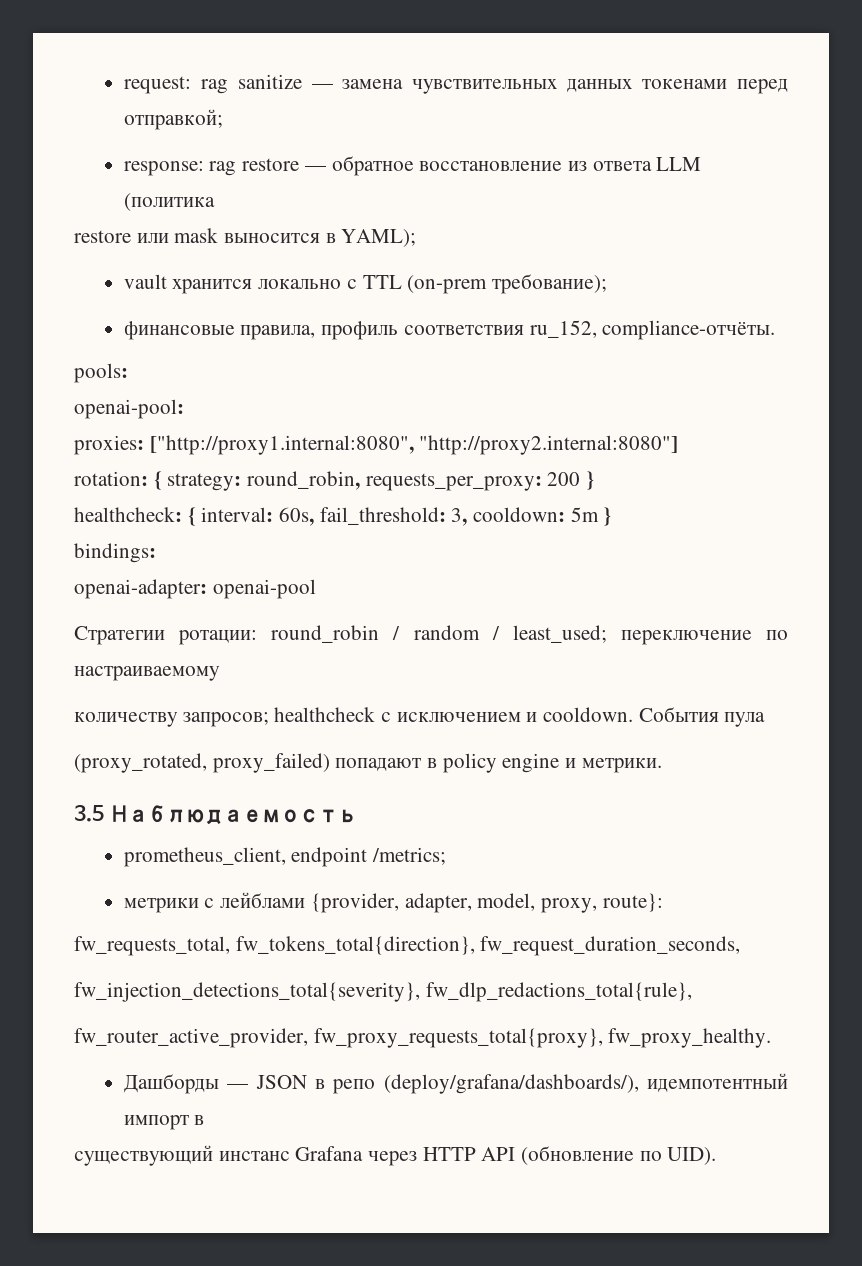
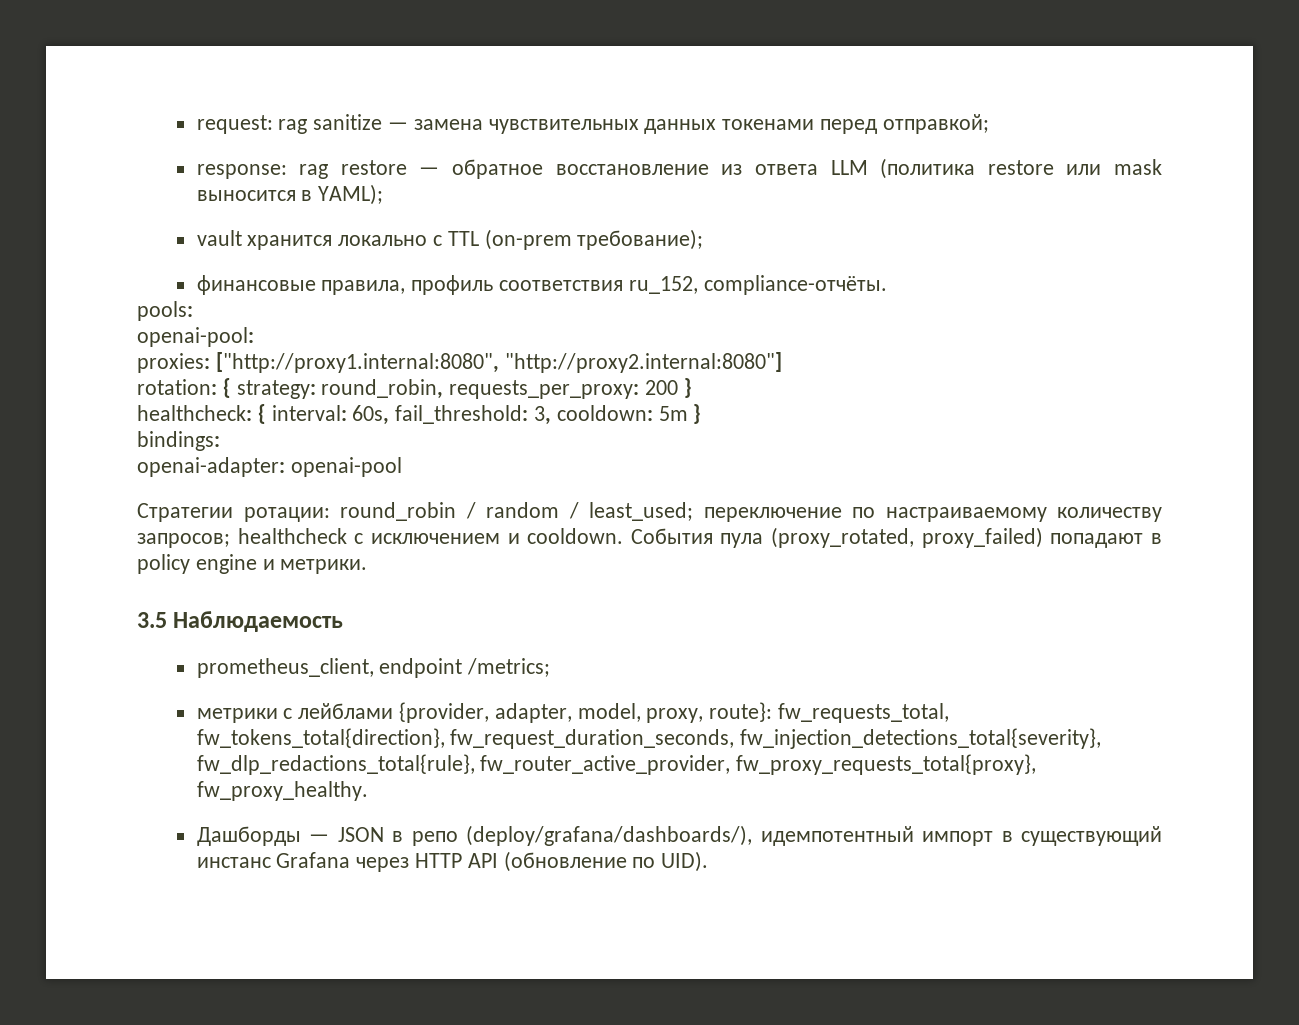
- response: rag restore — обратное восстановление из ответа LLM (политика
- restore или mask выносится в YAML);
+ response: rag restore — обратное восстановление из ответа LLM (политика restore или mask выносится в YAML);
- Стратегии ротации: round_robin / random / least_used; переключение по настраиваемому
- количеству запросов; healthcheck с исключением и cooldown.
+ Стратегии ротации: round_robin / random / least_used; переключение по настраиваемому количеству запросов; healthcheck с исключением и cooldown.
- События пула
- (proxy_rotated, proxy_failed) попадают в policy engine и метрики.
+ События пула (proxy_rotated, proxy_failed) попадают в policy engine и метрики.
- метрики с лейблами {provider, adapter, model, proxy, route}:
- fw_requests_total, fw_tokens_total{direction}, fw_request_duration_seconds,
- fw_injection_detections_total{severity}, fw_dlp_redactions_total{rule},
- fw_router_active_provider, fw_proxy_requests_total{proxy}, fw_proxy_healthy.
+ метрики с лейблами {provider, adapter, model, proxy, route}: fw_requests_total, fw_tokens_total{direction}, fw_request_duration_seconds, fw_injection_detections_total{severity}, fw_dlp_redactions_total{rule}, fw_router_active_provider, fw_proxy_requests_total{proxy}, fw_proxy_healthy.
- Дашборды — JSON в репо (deploy/grafana/dashboards/), идемпотентный импорт в
- существующий инстанс Grafana через HTTP API (обновление по UID).
+ Дашборды — JSON в репо (deploy/grafana/dashboards/), идемпотентный импорт в существующий инстанс Grafana через HTTP API (обновление по UID).

